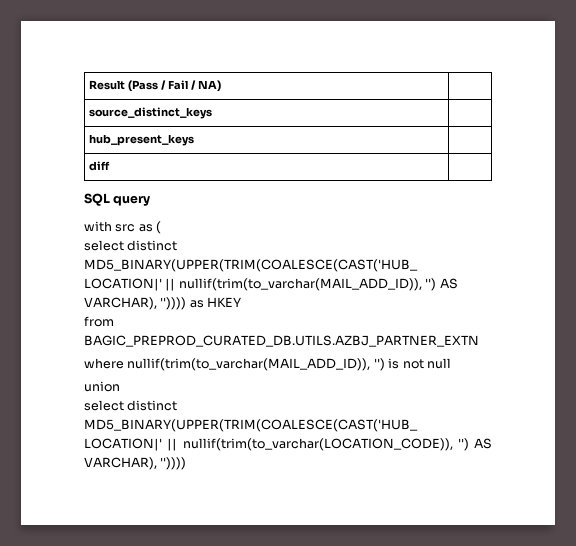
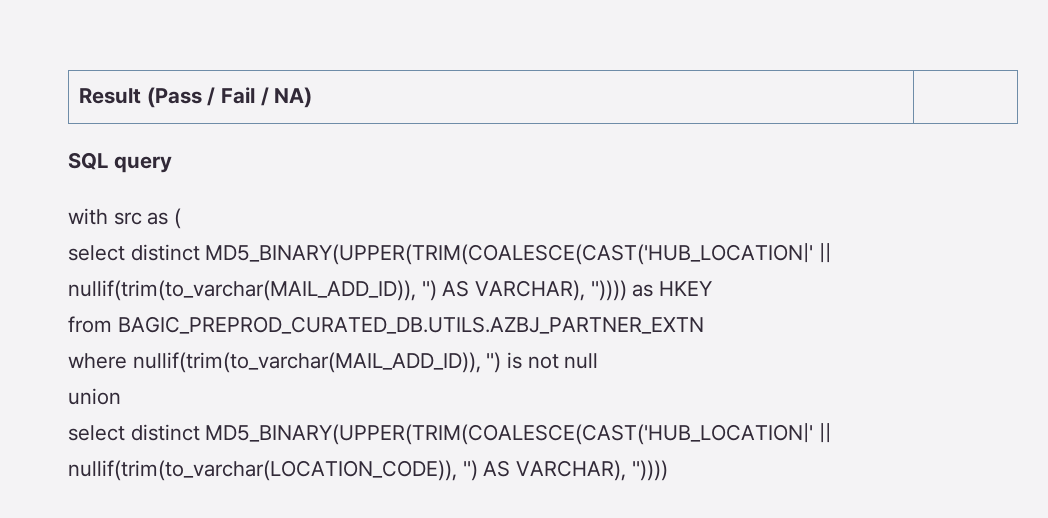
- source_distinct_keys |
- hub_present_keys |
- diff |

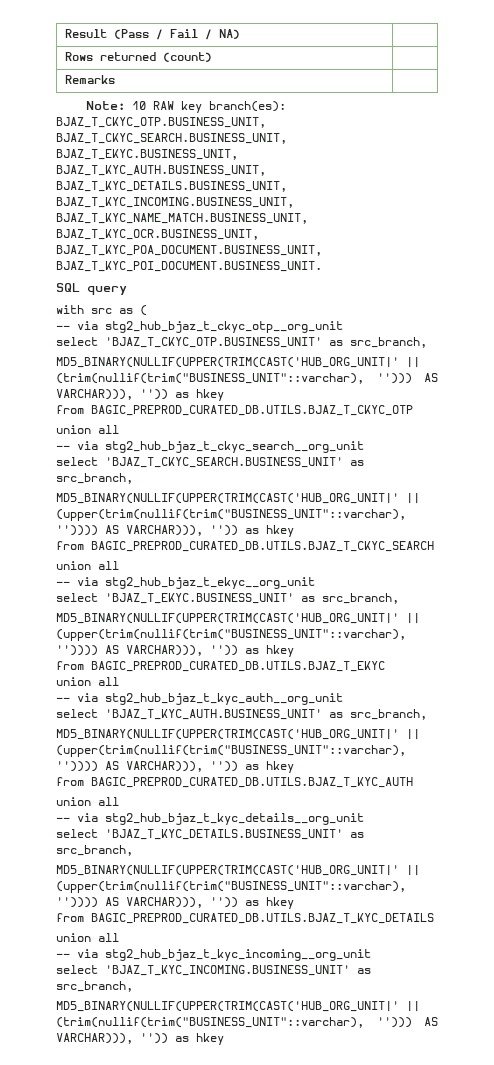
+ Rows returned (count) |
+ Remarks |
+ Note: 10 RAW key branch(es): BJAZ_T_CKYC_OTP.BUSINESS_UNIT, BJAZ_T_CKYC_SEARCH.BUSINESS_UNIT, BJAZ_T_EKYC.BUSINESS_UNIT, BJAZ_T_KYC_AUTH.BUSINESS_UNIT, BJAZ_T_KYC_DETAILS.BUSINESS_UNIT, BJAZ_T_KYC_INCOMING.BUSINESS_UNIT, BJAZ_T_KYC_NAME_MATCH.BUSINESS_UNIT, BJAZ_T_KYC_OCR.BUSINESS_UNIT, BJAZ_T_KYC_POA_DOCUMENT.BUSINESS_UNIT, BJAZ_T_KYC_POI_DOCUMENT.BUSINESS_UNIT.
- select distinct MD5_BINARY(UPPER(TRIM(COALESCE(CAST('HUB_LOCATION|' || nullif(trim(to_varchar(MAIL_ADD_ID)), '') AS VARCHAR), '')))) as HKEY
- from BAGIC_PREPROD_CURATED_DB.UTILS.AZBJ_PARTNER_EXTN
- where nullif(trim(to_varchar(MAIL_ADD_ID)), '') is not null
- union
- select distinct MD5_BINARY(UPPER(TRIM(COALESCE(CAST('HUB_LOCATION|' || nullif(trim(to_varchar(LOCATION_CODE)), '') AS VARCHAR), ''))))
+ -- via stg2_hub_bjaz_t_ckyc_otp__org_unit
+ select 'BJAZ_T_CKYC_OTP.BUSINESS_UNIT' as src_branch,
+ MD5_BINARY(NULLIF(UPPER(TRIM(CAST('HUB_ORG_UNIT|' || (trim(nullif(trim("BUSINESS_UNIT"::varchar), ''))) AS VARCHAR))), '')) as hkey
+ from BAGIC_PREPROD_CURATED_DB.UTILS.BJAZ_T_CKYC_OTP
+ union all
+ -- via stg2_hub_bjaz_t_ckyc_search__org_unit
+ select 'BJAZ_T_CKYC_SEARCH.BUSINESS_UNIT' as src_branch,
+ MD5_BINARY(NULLIF(UPPER(TRIM(CAST('HUB_ORG_UNIT|' || (upper(trim(nullif(trim("BUSINESS_UNIT"::varchar), '')))) AS VARCHAR))), '')) as hkey
+ from BAGIC_PREPROD_CURATED_DB.UTILS.BJAZ_T_CKYC_SEARCH
+ union all
+ -- via stg2_hub_bjaz_t_ekyc__org_unit
+ select 'BJAZ_T_EKYC.BUSINESS_UNIT' as src_branch,
+ MD5_BINARY(NULLIF(UPPER(TRIM(CAST('HUB_ORG_UNIT|' || (upper(trim(nullif(trim("BUSINESS_UNIT"::varchar), '')))) AS VARCHAR))), '')) as hkey
+ from BAGIC_PREPROD_CURATED_DB.UTILS.BJAZ_T_EKYC
+ union all
+ -- via stg2_hub_bjaz_t_kyc_auth__org_unit
+ select 'BJAZ_T_KYC_AUTH.BUSINESS_UNIT' as src_branch,
+ MD5_BINARY(NULLIF(UPPER(TRIM(CAST('HUB_ORG_UNIT|' || (upper(trim(nullif(trim("BUSINESS_UNIT"::varchar), '')))) AS VARCHAR))), '')) as hkey
+ from BAGIC_PREPROD_CURATED_DB.UTILS.BJAZ_T_KYC_AUTH
+ union all
+ -- via stg2_hub_bjaz_t_kyc_details__org_unit
+ select 'BJAZ_T_KYC_DETAILS.BUSINESS_UNIT' as src_branch,
+ MD5_BINARY(NULLIF(UPPER(TRIM(CAST('HUB_ORG_UNIT|' || (upper(trim(nullif(trim("BUSINESS_UNIT"::varchar), '')))) AS VARCHAR))), '')) as hkey
+ from BAGIC_PREPROD_CURATED_DB.UTILS.BJAZ_T_KYC_DETAILS
+ union all
+ -- via stg2_hub_bjaz_t_kyc_incoming__org_unit
+ select 'BJAZ_T_KYC_INCOMING.BUSINESS_UNIT' as src_branch,
+ MD5_BINARY(NULLIF(UPPER(TRIM(CAST('HUB_ORG_UNIT|' || (trim(nullif(trim("BUSINESS_UNIT"::varchar), ''))) AS VARCHAR))), '')) as hkey

